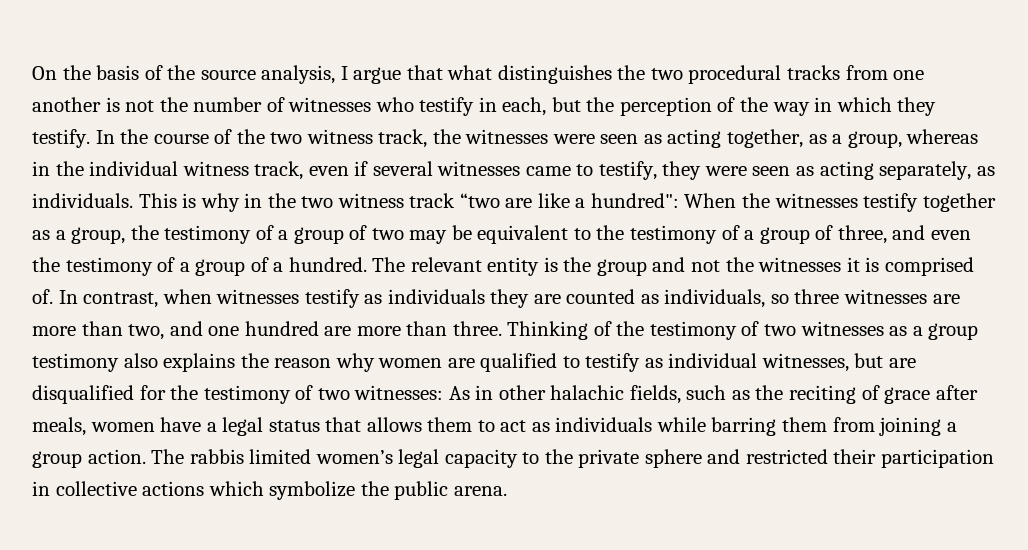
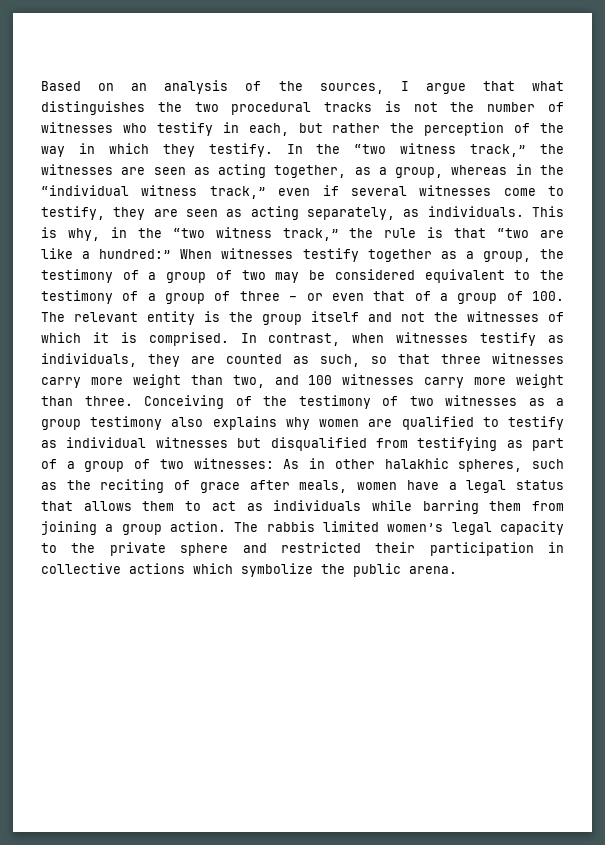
- On the basis of the source analysis, I argue that what distinguishes the two procedural tracks from one another is not the number of witnesses who testify in each, but the perception of the way in which they testify.
+ Based on an analysis of the sources, I argue that what distinguishes the two procedural tracks is not the number of witnesses who testify in each, but rather the perception of the way in which they testify.
- In the course of the two witness track, the witnesses were seen as acting together, as a group, whereas in the individual witness track, even if several witnesses came to testify, they were seen as acting separately, as individuals.
+ In the “two witness track,” the witnesses are seen as acting together, as a group, whereas in the “individual witness track,” even if several witnesses come to testify, they are seen as acting separately, as individuals.
- This is why in the two witness track “two are like a hundred": When the witnesses testify together as a group, the testimony of a group of two may be equivalent to the testimony of a group of three, and even the testimony of a group of a hundred. The relevant entity is the group and not the witnesses it is comprised of.
+ This is why, in the “two witness track,” the rule is that “two are like a hundred:” When witnesses testify together as a group, the testimony of a group of two may be considered equivalent to the testimony of a group of three – or even that of a group of 100. The relevant entity is the group itself and not the witnesses of which it is comprised.
- In contrast, when witnesses testify as individuals they are counted as individuals, so three witnesses are more than two, and one hundred are more than three.
+ In contrast, when witnesses testify as individuals, they are counted as such, so that three witnesses carry more weight than two, and 100 witnesses carry more weight than three.
- Thinking of the testimony of two witnesses as a group testimony also explains the reason why women are qualified to testify as individual witnesses, but are disqualified for the testimony of two witnesses: As in other halachic fields, such as the reciting of grace after meals, women have a legal status that allows them to act as individuals while barring them from joining a group action.
+ Conceiving of the testimony of two witnesses as a group testimony also explains why women are qualified to testify as individual witnesses but disqualified from testifying as part of a group of two witnesses: As in other halakhic spheres, such as the reciting of grace after meals, women have a legal status that allows them to act as individuals while barring them from joining a group action.

